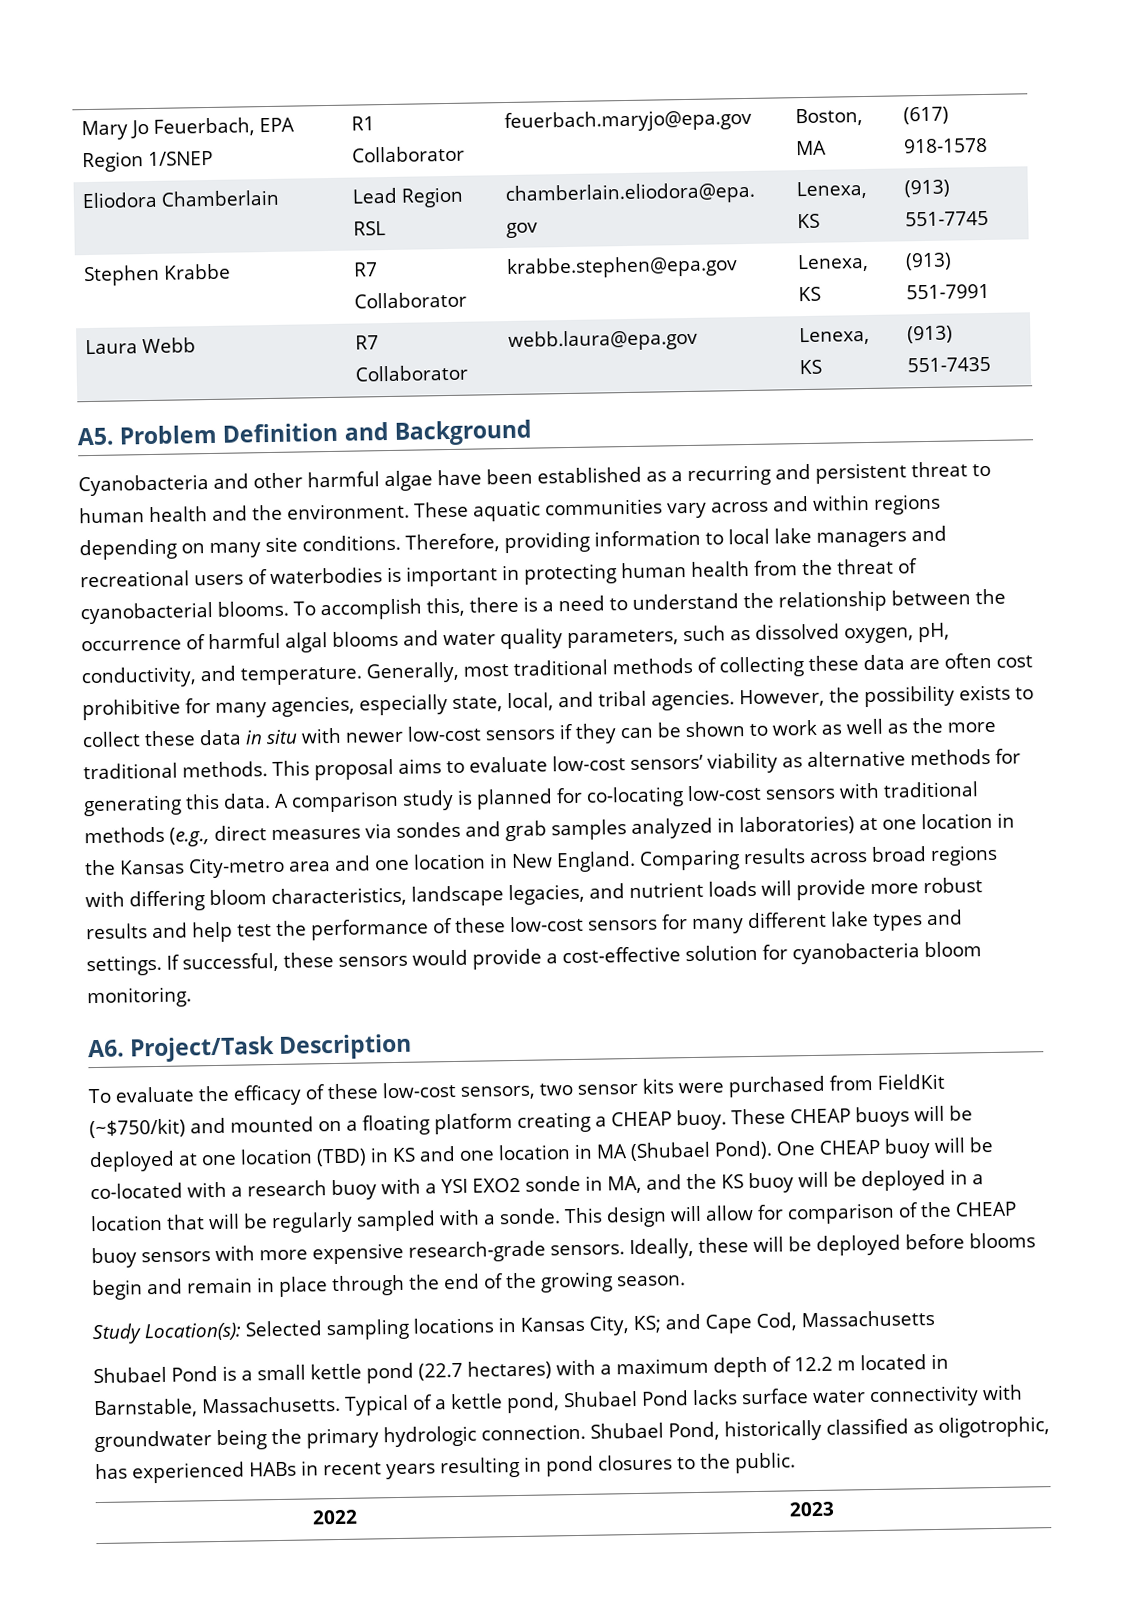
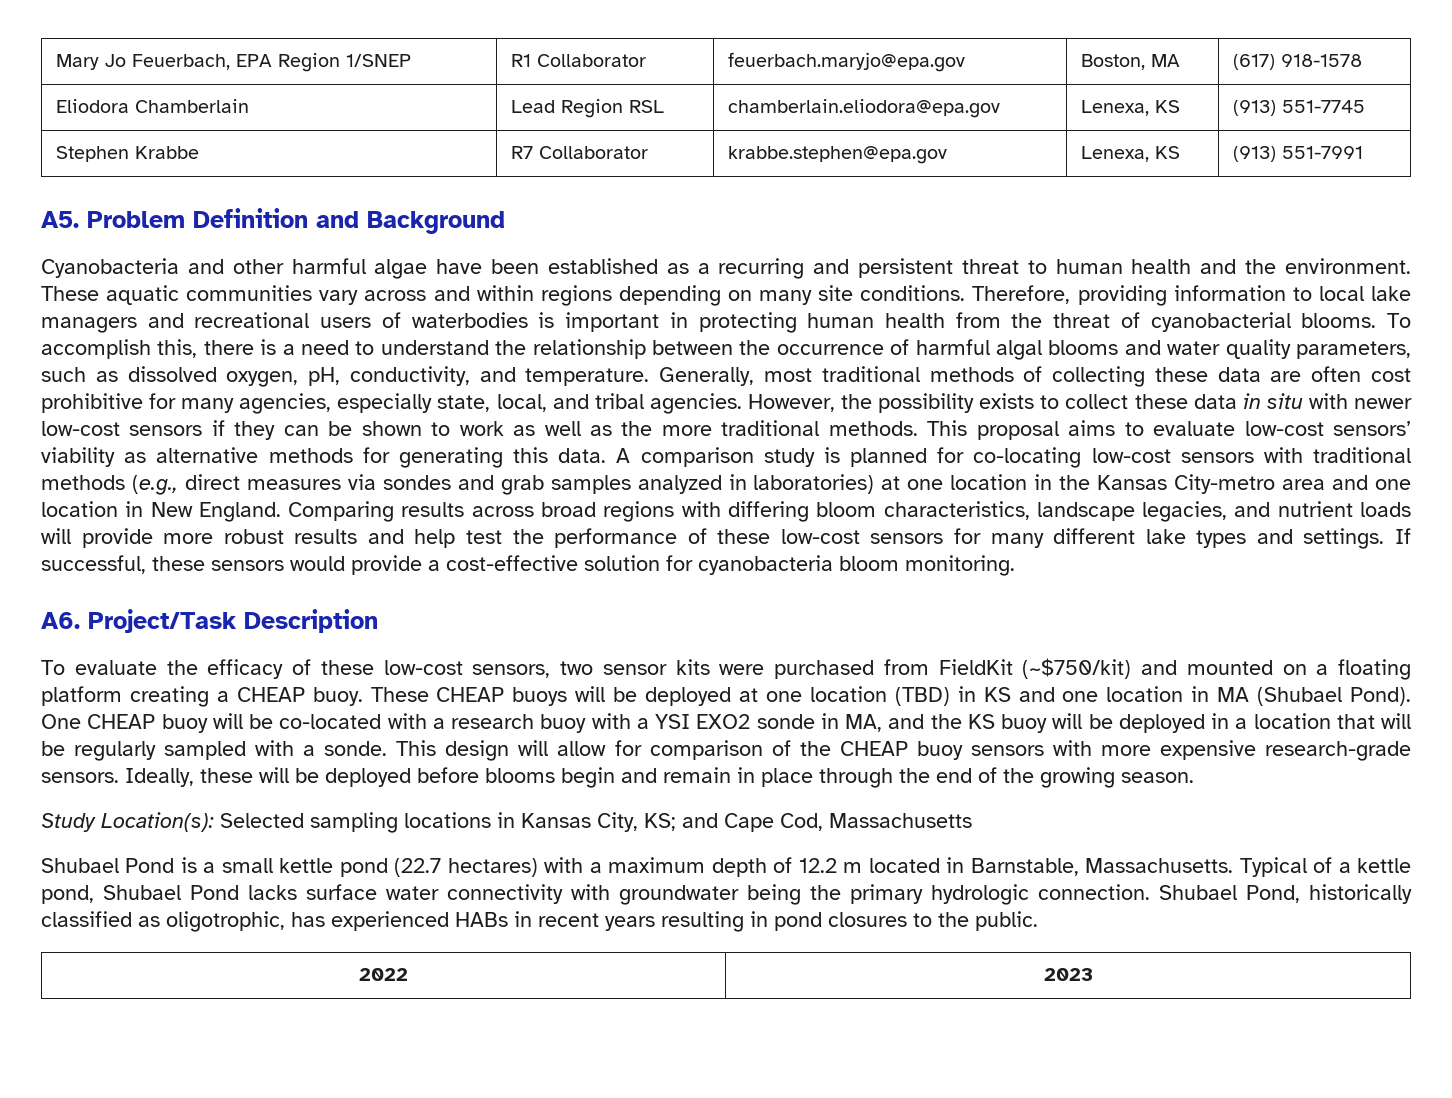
- Laura Webb | R7 Collaborator | webb.laura@epa.gov | Lenexa, KS | (913) 551-7435

